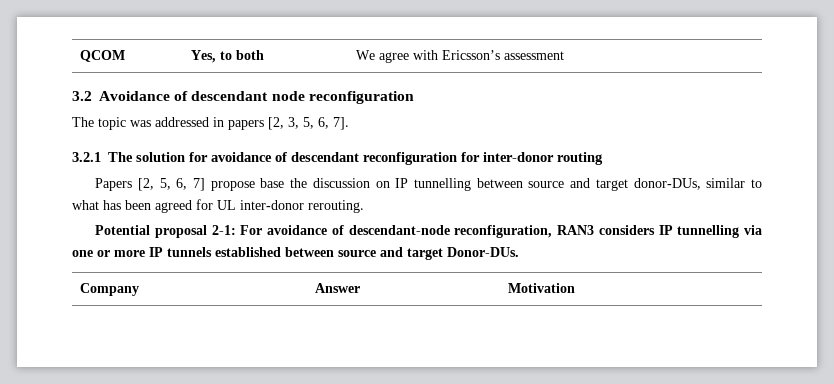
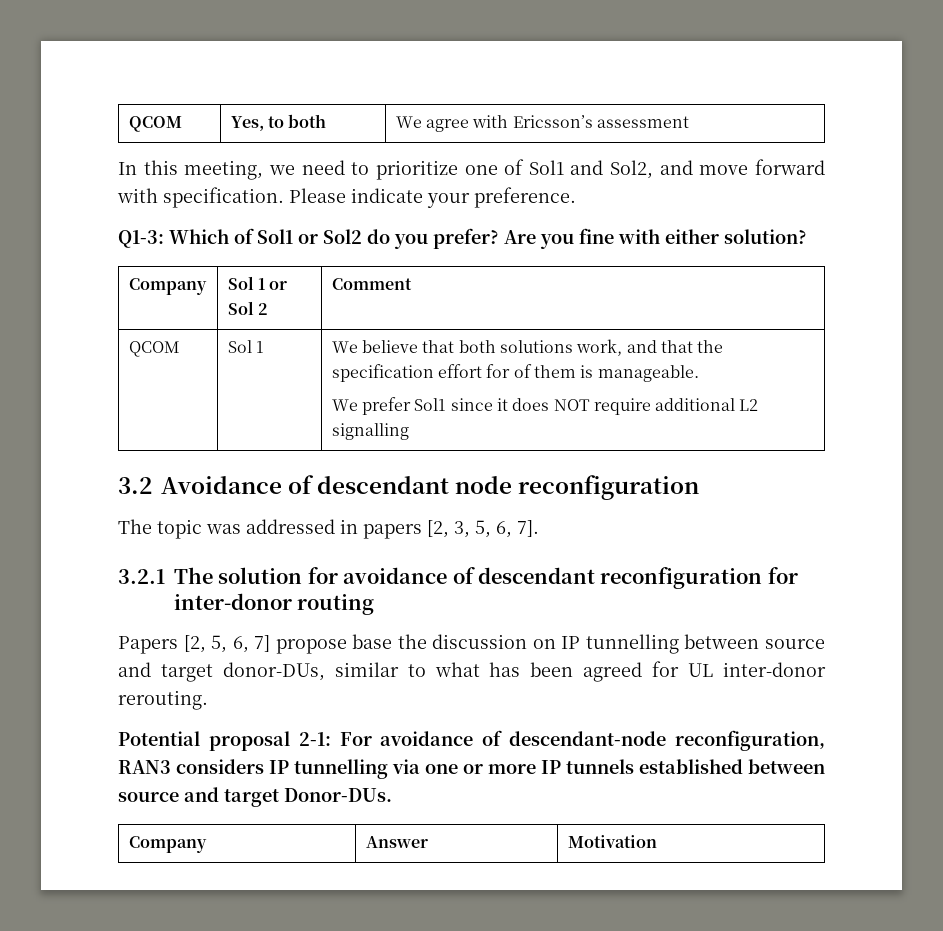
+ In this meeting, we need to prioritize one of Sol1 and Sol2, and move forward with specification. Please indicate your preference.
+ Q1-3: Which of Sol1 or Sol2 do you prefer? Are you fine with either solution?
+ Company | Sol 1 or Sol 2 | Comment
+ QCOM | Sol 1 | We believe that both solutions work, and that the specification effort for of them is manageable.
+ We prefer Sol1 since it does NOT require additional L2 signalling

